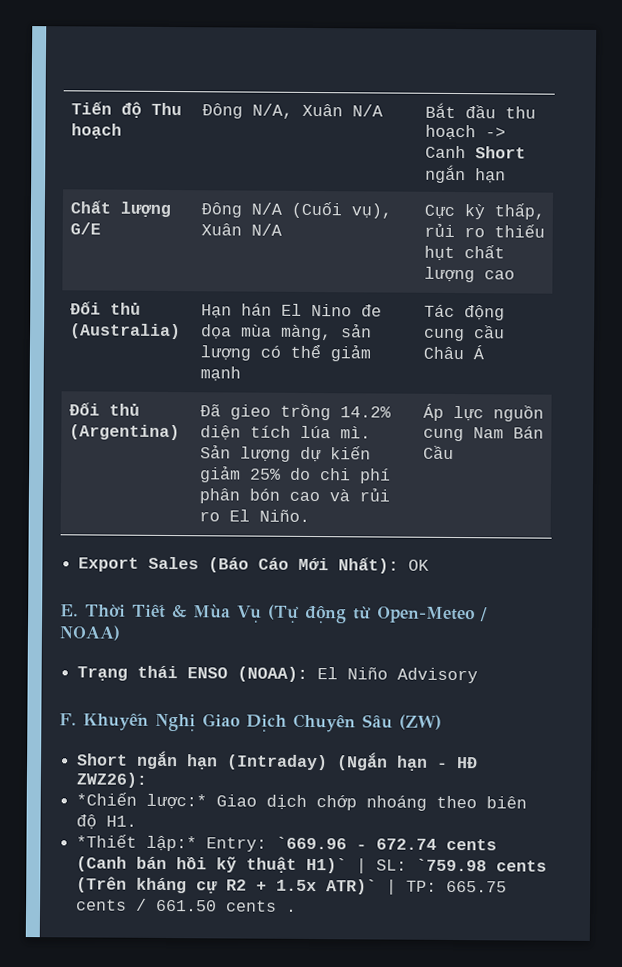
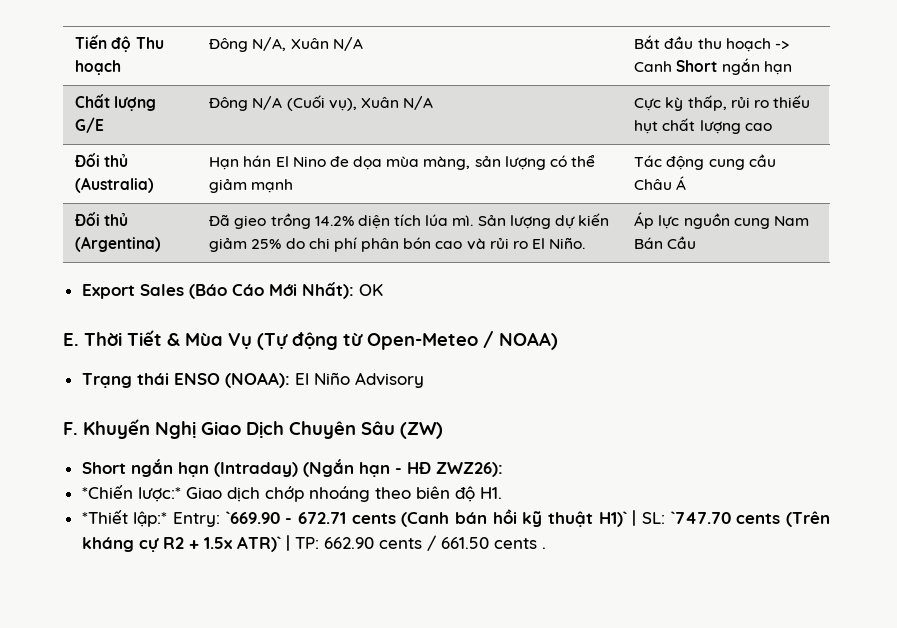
- *Thiết lập:* Entry: `669.96 - 672.74 cents (Canh bán hồi kỹ thuật H1)` | SL: `759.98 cents (Trên kháng cự R2 + 1.5x ATR)` | TP: 665.75 cents / 661.50 cents .
+ *Thiết lập:* Entry: `669.90 - 672.71 cents (Canh bán hồi kỹ thuật H1)` | SL: `747.70 cents (Trên kháng cự R2 + 1.5x ATR)` | TP: 662.90 cents / 661.50 cents .

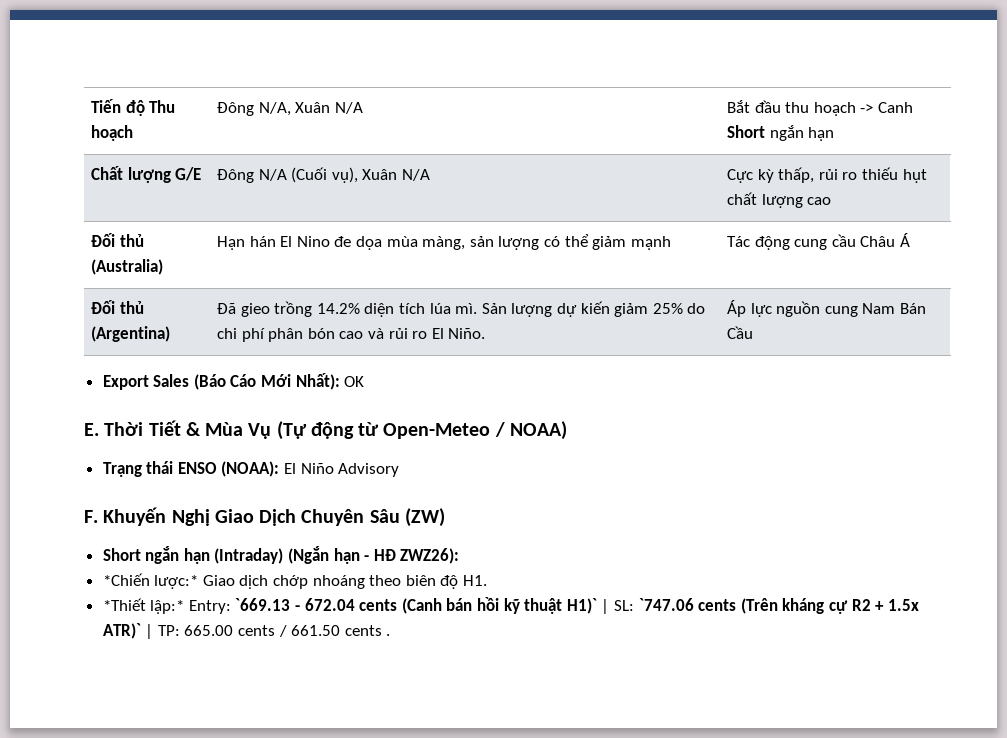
- *Thiết lập:* Entry: `669.90 - 672.71 cents (Canh bán hồi kỹ thuật H1)` | SL: `747.70 cents (Trên kháng cự R2 + 1.5x ATR)` | TP: 662.90 cents / 661.50 cents .
+ *Thiết lập:* Entry: `669.13 - 672.04 cents (Canh bán hồi kỹ thuật H1)` | SL: `747.06 cents (Trên kháng cự R2 + 1.5x ATR)` | TP: 665.00 cents / 661.50 cents .

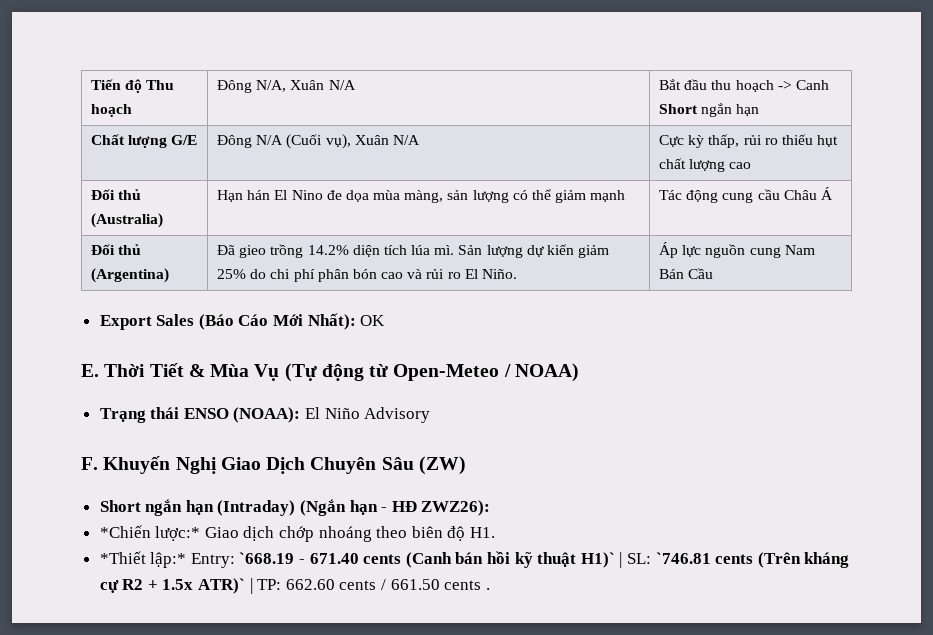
- *Thiết lập:* Entry: `669.13 - 672.04 cents (Canh bán hồi kỹ thuật H1)` | SL: `747.06 cents (Trên kháng cự R2 + 1.5x ATR)` | TP: 665.00 cents / 661.50 cents .
+ *Thiết lập:* Entry: `668.19 - 671.40 cents (Canh bán hồi kỹ thuật H1)` | SL: `746.81 cents (Trên kháng cự R2 + 1.5x ATR)` | TP: 662.60 cents / 661.50 cents .

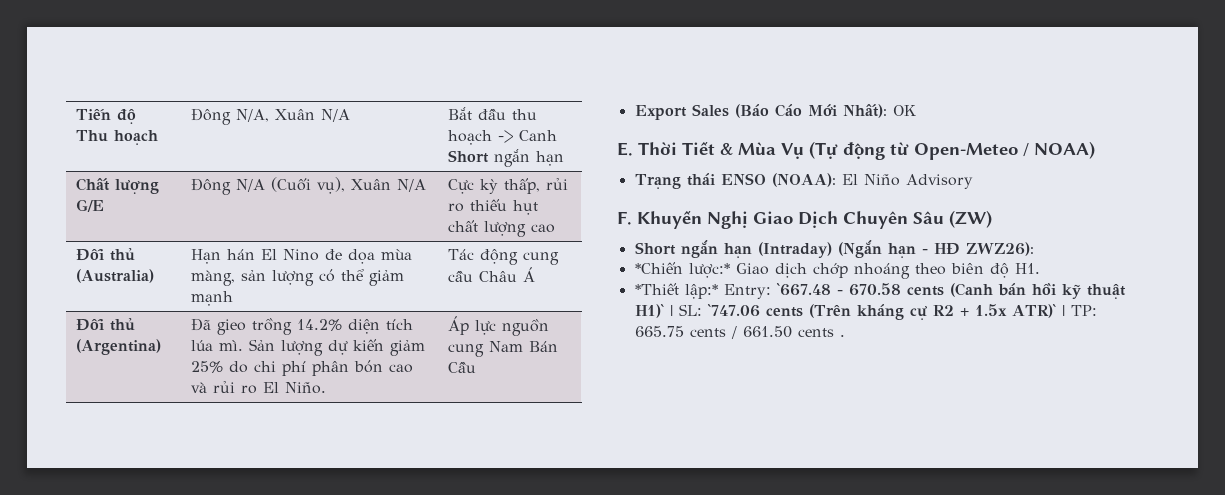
- *Thiết lập:* Entry: `668.19 - 671.40 cents (Canh bán hồi kỹ thuật H1)` | SL: `746.81 cents (Trên kháng cự R2 + 1.5x ATR)` | TP: 662.60 cents / 661.50 cents .
+ *Thiết lập:* Entry: `667.48 - 670.58 cents (Canh bán hồi kỹ thuật H1)` | SL: `747.06 cents (Trên kháng cự R2 + 1.5x ATR)` | TP: 665.75 cents / 661.50 cents .

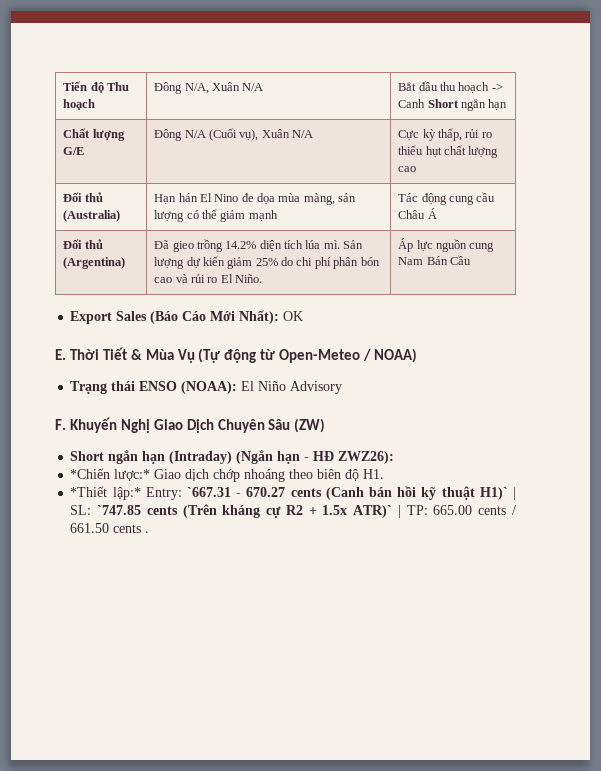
- *Thiết lập:* Entry: `667.48 - 670.58 cents (Canh bán hồi kỹ thuật H1)` | SL: `747.06 cents (Trên kháng cự R2 + 1.5x ATR)` | TP: 665.75 cents / 661.50 cents .
+ *Thiết lập:* Entry: `667.31 - 670.27 cents (Canh bán hồi kỹ thuật H1)` | SL: `747.85 cents (Trên kháng cự R2 + 1.5x ATR)` | TP: 665.00 cents / 661.50 cents .

